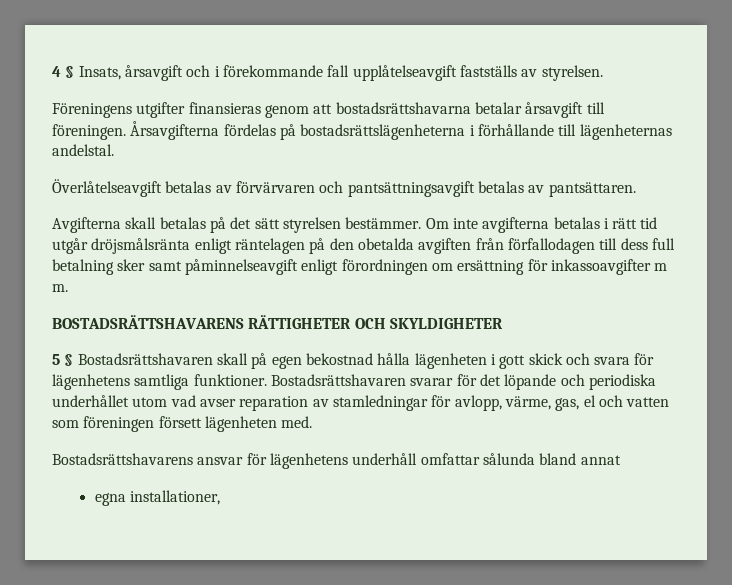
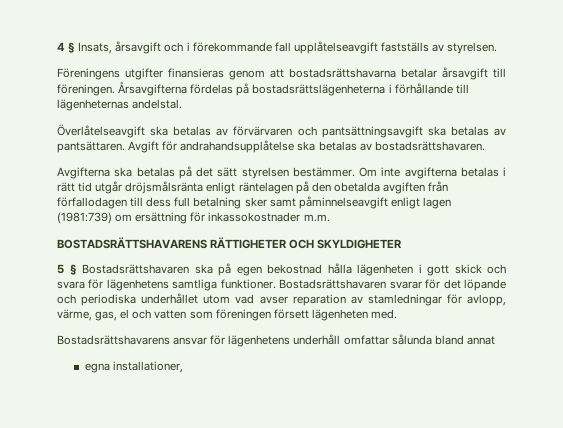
- Överlåtelseavgift betalas av förvärvaren och pantsättningsavgift betalas av pantsättaren.
+ Överlåtelseavgift ska betalas av förvärvaren och pantsättningsavgift ska betalas av pantsättaren. Avgift för andrahandsupplåtelse ska betalas av bostadsrättshavaren.
- Avgifterna skall betalas på det sätt styrelsen bestämmer.
+ Avgifterna ska betalas på det sätt styrelsen bestämmer.
- Om inte avgifterna betalas i rätt tid utgår dröjsmålsränta enligt räntelagen på den obetalda avgiften från förfallodagen till dess full betalning sker samt påminnelseavgift enligt förordningen om ersättning för inkassoavgifter m m.
+ Om inte avgifterna betalas i rätt tid utgår dröjsmålsränta enligt räntelagen på den obetalda avgiften från förfallodagen till dess full betalning sker samt påminnelseavgift enligt lagen (1981:739) om ersättning för inkassokostnader m.m.
- 5 § Bostadsrättshavaren skall på egen bekostnad hålla lägenheten i gott skick och svara för lägenhetens samtliga funktioner.
+ 5 § Bostadsrättshavaren ska på egen bekostnad hålla lägenheten i gott skick och svara för lägenhetens samtliga funktioner.

